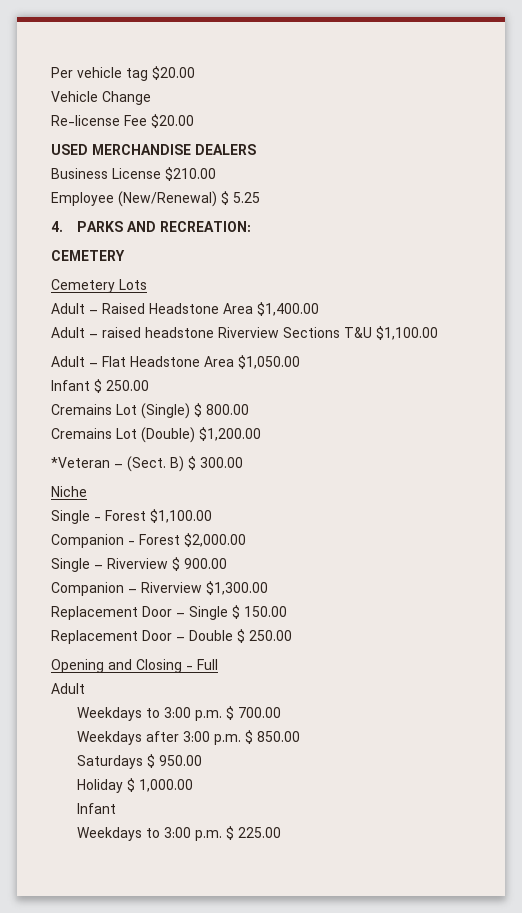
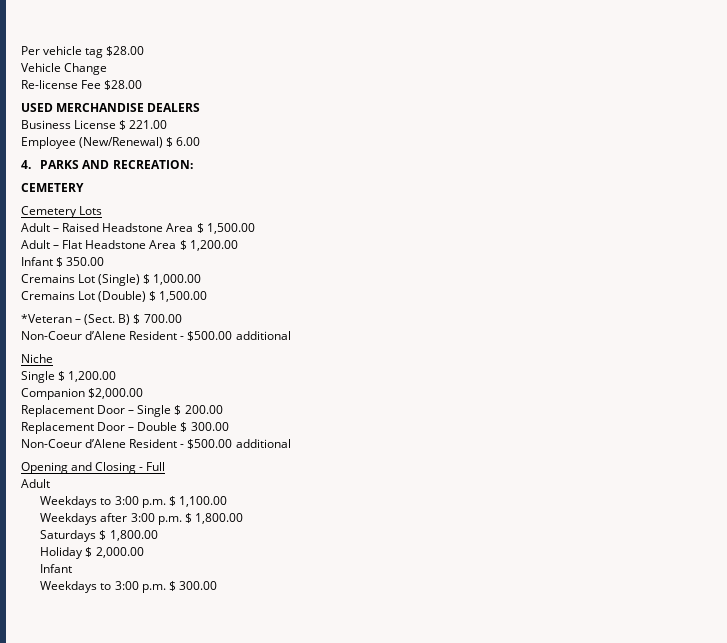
- Per vehicle tag $20.00
+ Per vehicle tag $28.00
- Re-license Fee $20.00
+ Re-license Fee $28.00
- Business License $210.00
+ Business License $ 221.00
- Employee (New/Renewal) $ 5.25
+ Employee (New/Renewal) $ 6.00
- Adult – Raised Headstone Area $1,400.00
- Adult – raised headstone Riverview Sections T&U $1,100.00
+ Adult – Raised Headstone Area $ 1,500.00
- Adult – Flat Headstone Area $1,050.00
+ Adult – Flat Headstone Area $ 1,200.00
- Infant $ 250.00
+ Infant $ 350.00
- Cremains Lot (Single) $ 800.00
+ Cremains Lot (Single) $ 1,000.00
- Cremains Lot (Double) $1,200.00
+ Cremains Lot (Double) $ 1,500.00
- *Veteran – (Sect. B) $ 300.00
+ *Veteran – (Sect. B) $ 700.00
+ Non-Coeur d’Alene Resident - $500.00 additional
- Single - Forest $1,100.00
- Companion - Forest $2,000.00
+ Single $ 1,200.00
+ Companion $2,000.00
- Single – Riverview $ 900.00
- Companion – Riverview $1,300.00
- Replacement Door – Single $ 150.00
+ Replacement Door – Single $ 200.00
- Replacement Door – Double $ 250.00
+ Replacement Door – Double $ 300.00
+ Non-Coeur d’Alene Resident - $500.00 additional
- Weekdays to 3:00 p.m. $ 700.00
+ Weekdays to 3:00 p.m. $ 1,100.00
- Weekdays after 3:00 p.m. $ 850.00
+ Weekdays after 3:00 p.m. $ 1,800.00
- Saturdays $ 950.00
+ Saturdays $ 1,800.00
- Holiday $ 1,000.00
+ Holiday $ 2,000.00
- Weekdays to 3:00 p.m. $ 225.00
+ Weekdays to 3:00 p.m. $ 300.00

